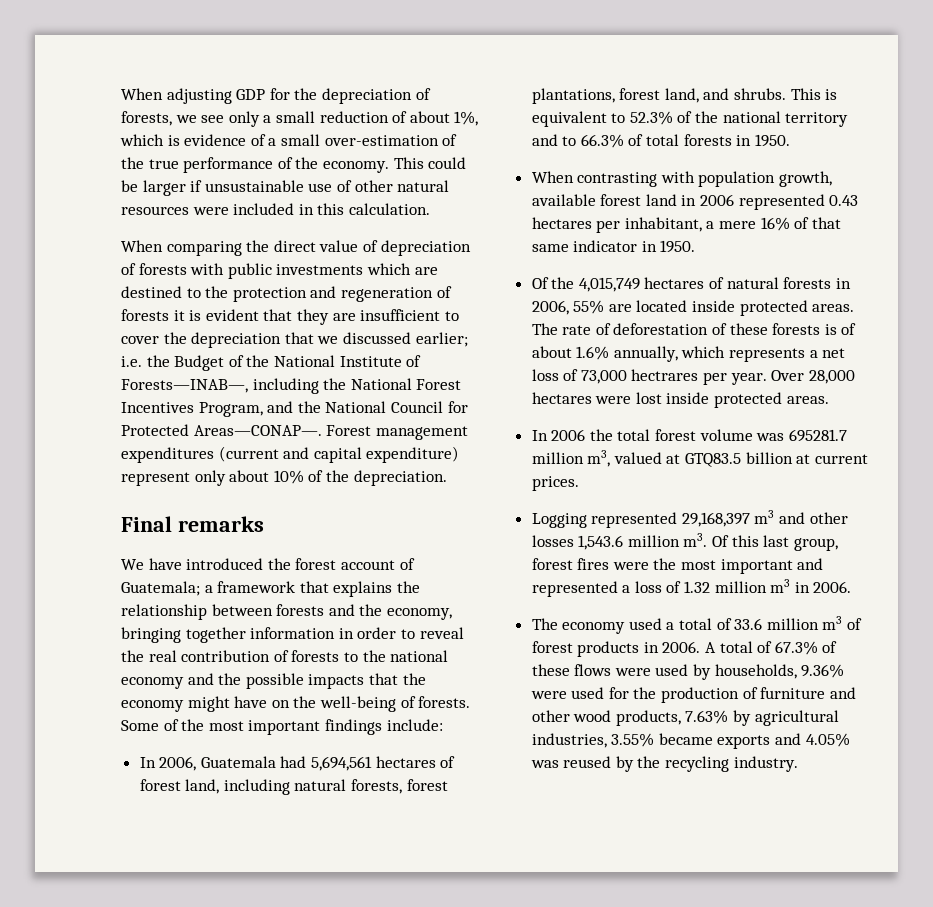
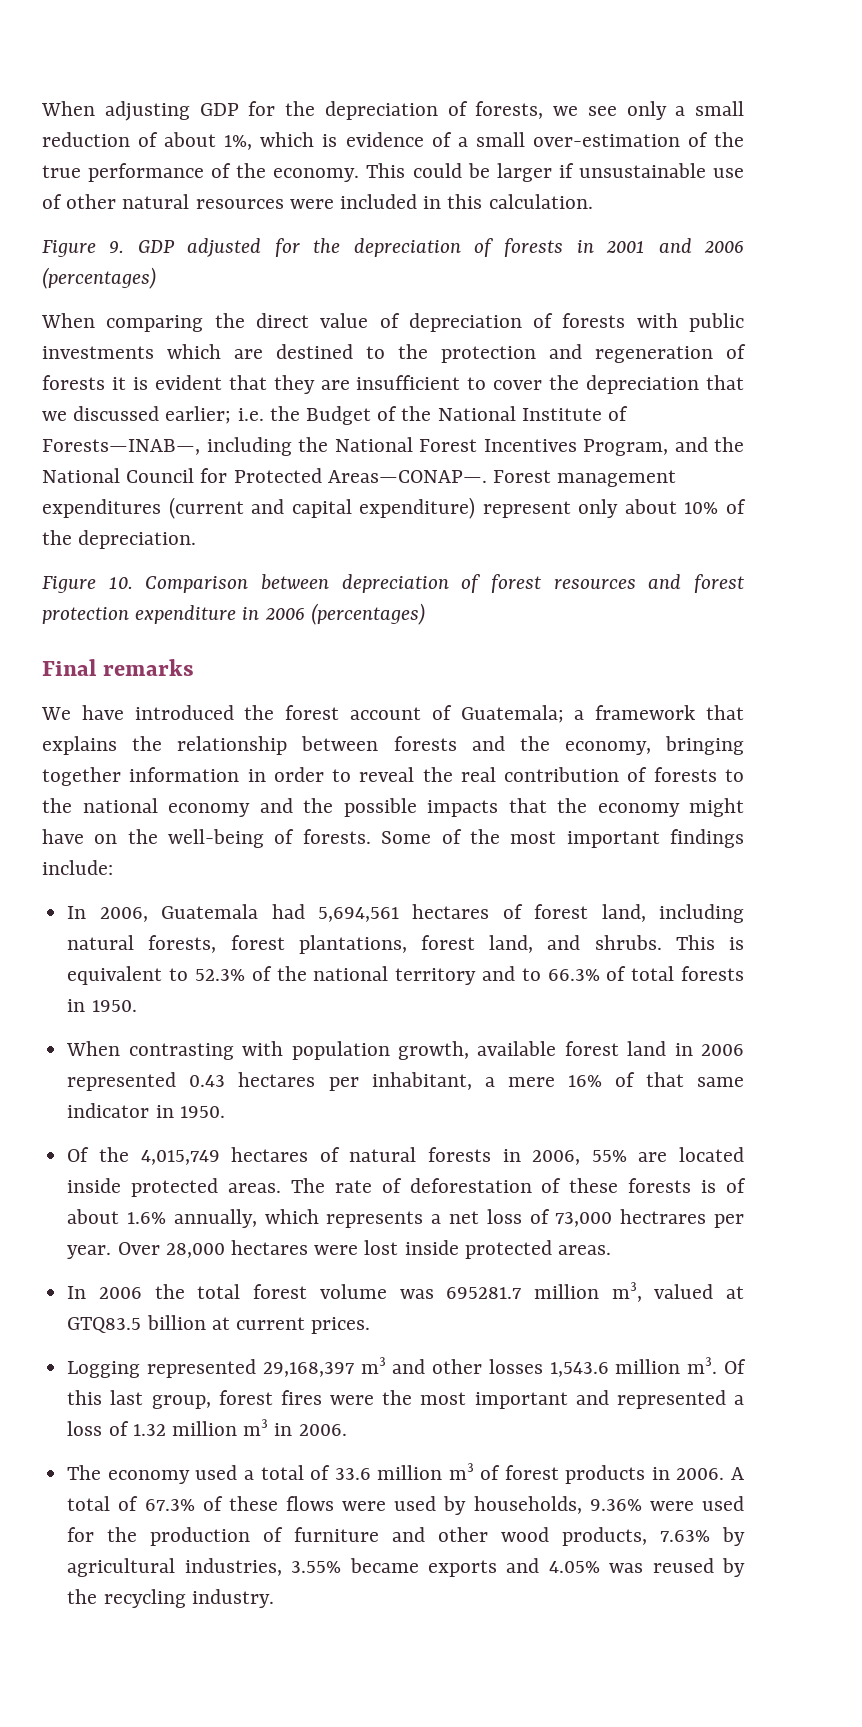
+ Figure 9. GDP adjusted for the depreciation of forests in 2001 and 2006 (percentages)
+ Figure 10. Comparison between depreciation of forest resources and forest protection expenditure in 2006 (percentages)

